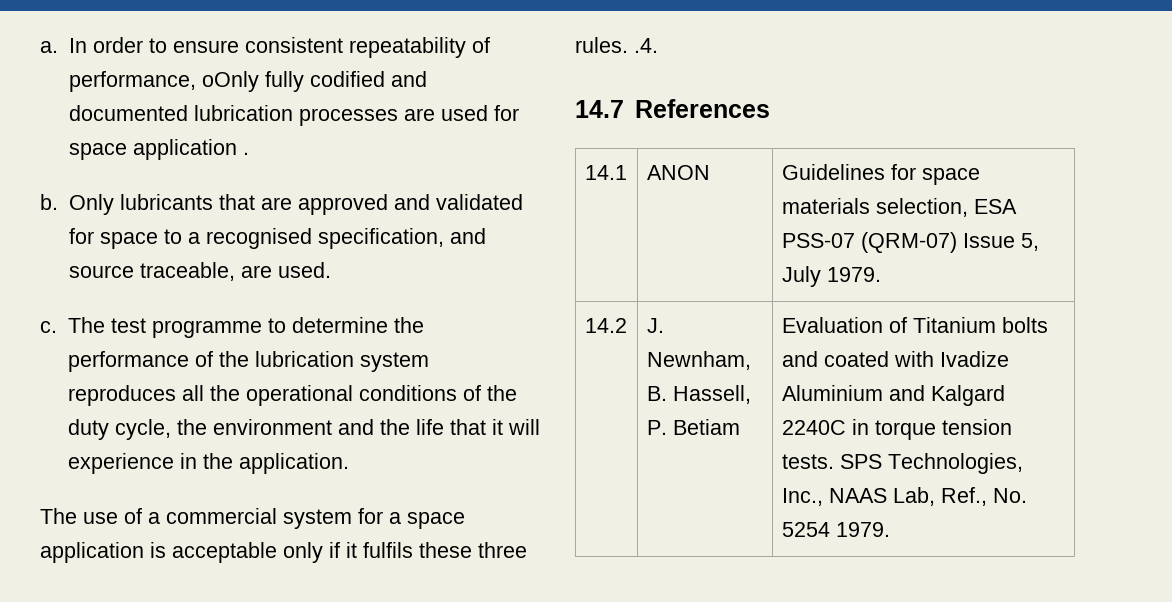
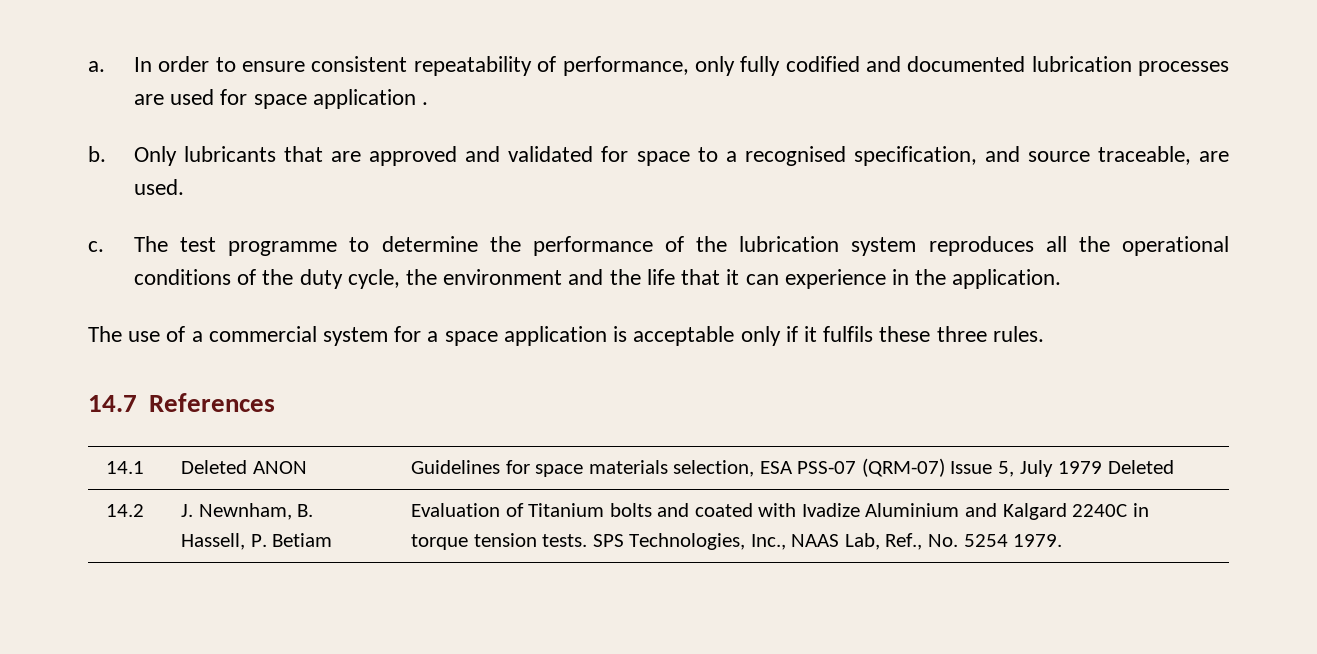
- In order to ensure consistent repeatability of performance, oOnly fully codified and documented lubrication processes are used for space application .
+ In order to ensure consistent repeatability of performance, only fully codified and documented lubrication processes are used for space application .
- The test programme to determine the performance of the lubrication system reproduces all the operational conditions of the duty cycle, the environment and the life that it will experience in the application.
+ The test programme to determine the performance of the lubrication system reproduces all the operational conditions of the duty cycle, the environment and the life that it can experience in the application.
- The use of a commercial system for a space application is acceptable only if it fulfils these three rules. .4.
+ The use of a commercial system for a space application is acceptable only if it fulfils these three rules.
- 14.1 | ANON | Guidelines for space materials selection, ESA PSS-07 (QRM-07) Issue 5, July 1979.
+ 14.1 | Deleted ANON | Guidelines for space materials selection, ESA PSS-07 (QRM-07) Issue 5, July 1979 Deleted

